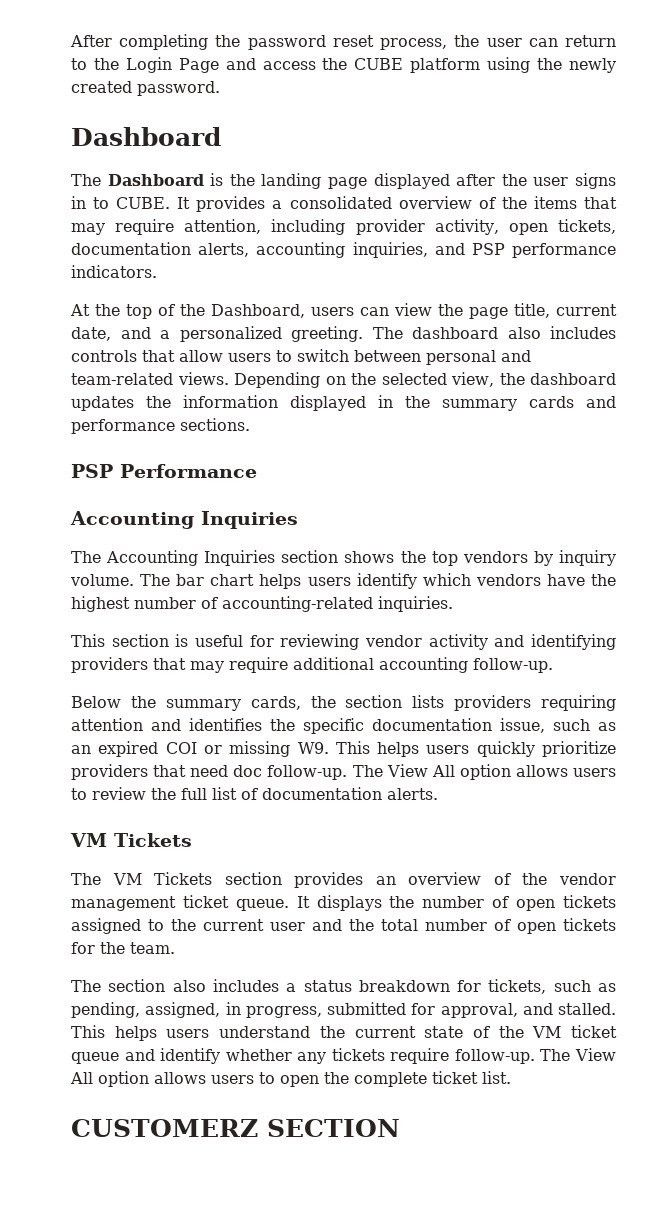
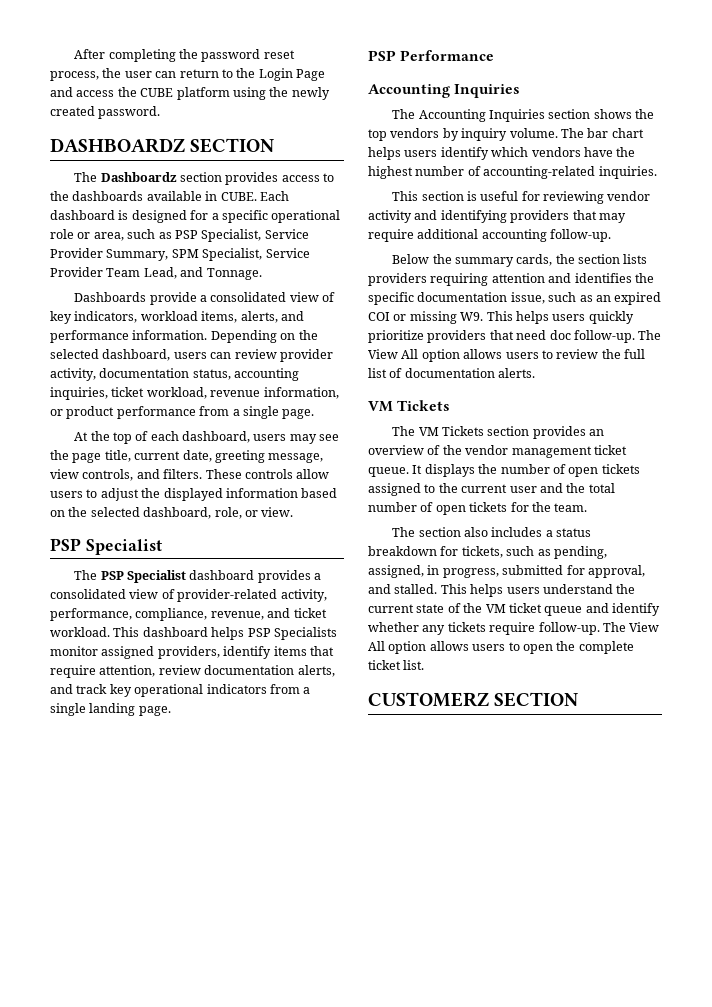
  After completing the password reset process, the user can return to the Login Page and access the CUBE platform using the newly created password.
- Dashboard
- The Dashboard is the landing page displayed after the user signs in to CUBE. It provides a consolidated overview of the items that may require attention, including provider activity, open tickets, documentation alerts, accounting inquiries, and PSP performance indicators.
+ DASHBOARDZ SECTION
+ The Dashboardz section provides access to the dashboards available in CUBE. Each dashboard is designed for a specific operational role or area, such as PSP Specialist, Service Provider Summary, SPM Specialist, Service Provider Team Lead, and Tonnage.
+ Dashboards provide a consolidated view of key indicators, workload items, alerts, and performance information. Depending on the selected dashboard, users can review provider activity, documentation status, accounting inquiries, ticket workload, revenue information, or product performance from a single page.
- At the top of the Dashboard, users can view the page title, current date, and a personalized greeting. The dashboard also includes controls that allow users to switch between personal and team-related views. Depending on the selected view, the dashboard updates the information displayed in the summary cards and performance sections.
+ At the top of each dashboard, users may see the page title, current date, greeting message, view controls, and filters. These controls allow users to adjust the displayed information based on the selected dashboard, role, or view.
+ PSP Specialist
+ The PSP Specialist dashboard provides a consolidated view of provider-related activity, performance, compliance, revenue, and ticket workload. This dashboard helps PSP Specialists monitor assigned providers, identify items that require attention, review documentation alerts, and track key operational indicators from a single landing page.

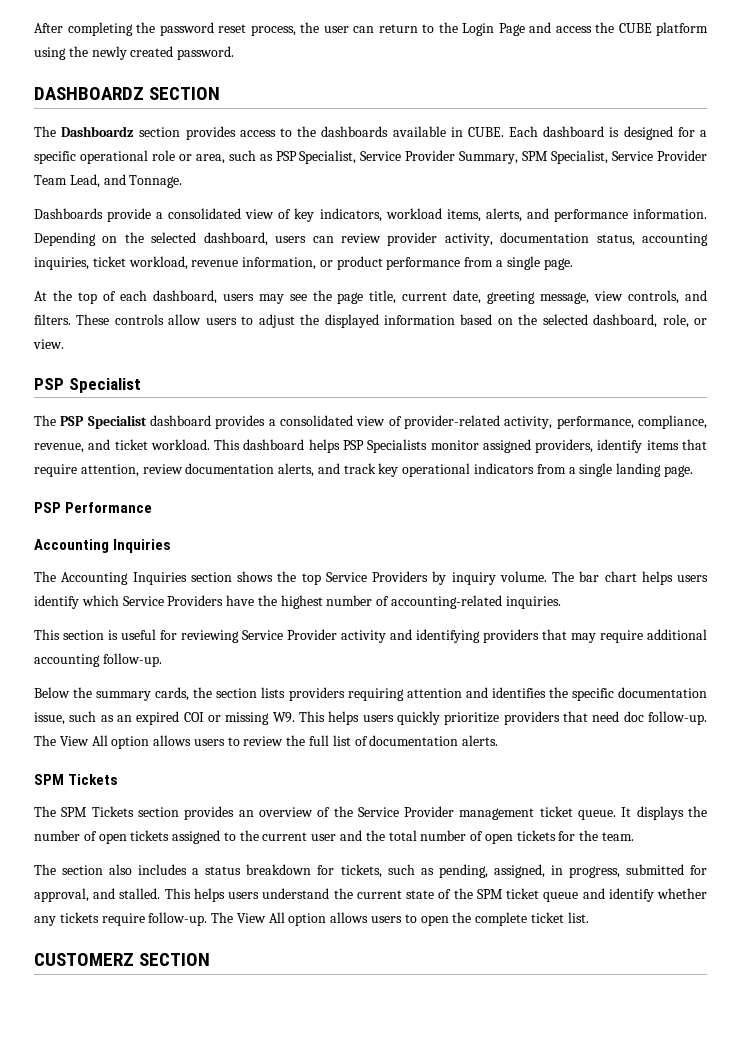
- The Accounting Inquiries section shows the top vendors by inquiry volume.
+ The Accounting Inquiries section shows the top Service Providers by inquiry volume.
- The bar chart helps users identify which vendors have the highest number of accounting-related inquiries.
+ The bar chart helps users identify which Service Providers have the highest number of accounting-related inquiries.
- This section is useful for reviewing vendor activity and identifying providers that may require additional accounting follow-up.
+ This section is useful for reviewing Service Provider activity and identifying providers that may require additional accounting follow-up.
  The View All option allows users to review the full list of documentation alerts.
- VM Tickets
+ SPM Tickets
- The VM Tickets section provides an overview of the vendor management ticket queue.
+ The SPM Tickets section provides an overview of the Service Provider management ticket queue.
- This helps users understand the current state of the VM ticket queue and identify whether any tickets require follow-up.
+ This helps users understand the current state of the SPM ticket queue and identify whether any tickets require follow-up.

